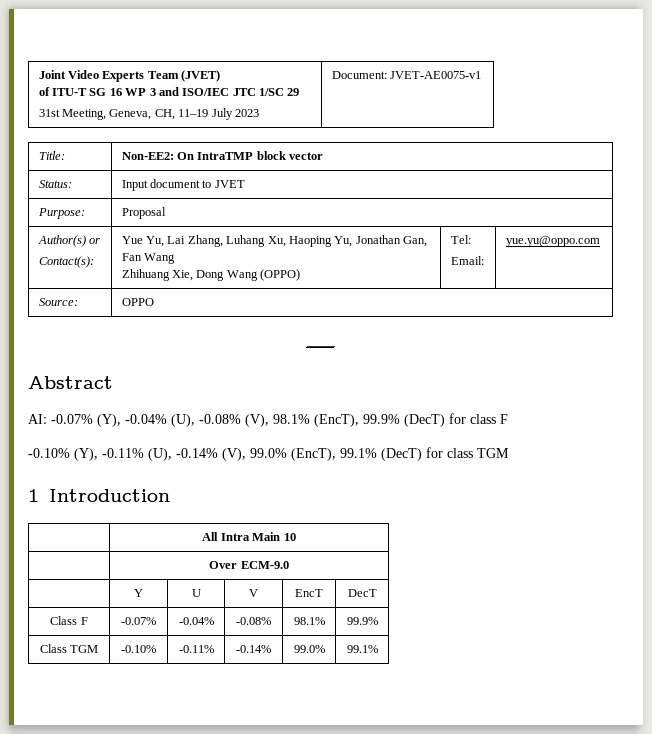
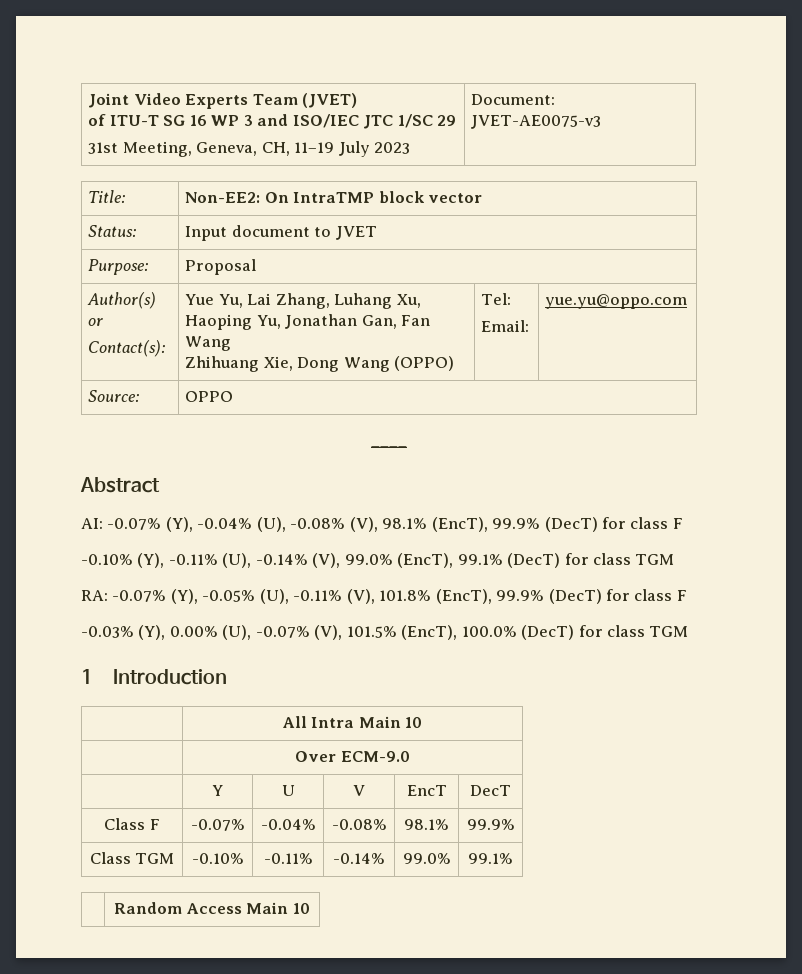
  Joint Video Experts Team (JVET)
  of ITU-T SG 16 WP 3 and ISO/IEC JTC 1/SC 29
- 31st Meeting, Geneva, CH, 11–19 July 2023 | Document: JVET-AE0075-v1
+ 31st Meeting, Geneva, CH, 11–19 July 2023 | Document: JVET-AE0075-v3
+ RA: -0.07% (Y), -0.05% (U), -0.11% (V), 101.8% (EncT), 99.9% (DecT) for class F
+ -0.03% (Y), 0.00% (U), -0.07% (V), 101.5% (EncT), 100.0% (DecT) for class TGM
+ | Random Access Main 10

